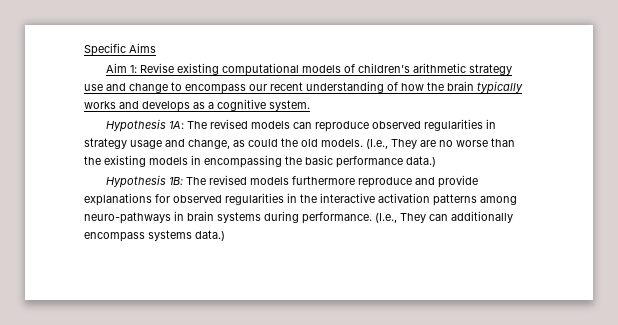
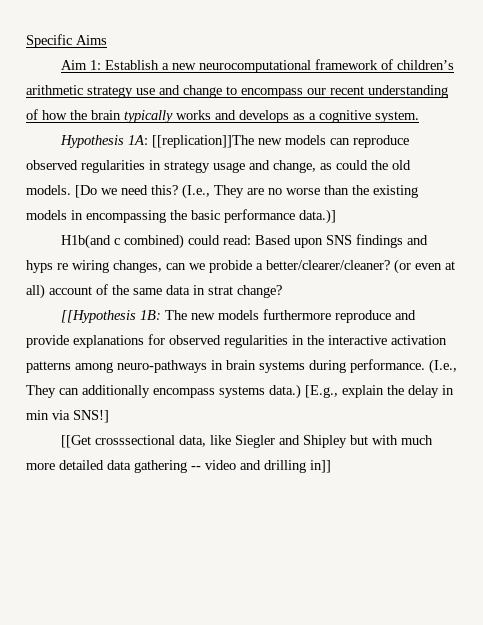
- Aim 1: Revise existing computational models of children’s arithmetic strategy use and change to encompass our recent understanding of how the brain typically works and develops as a cognitive system.
+ Aim 1: Establish a new neurocomputational framework of children’s arithmetic strategy use and change to encompass our recent understanding of how the brain typically works and develops as a cognitive system.
- Hypothesis 1A: The revised models can reproduce observed regularities in strategy usage and change, as could the old models.
+ Hypothesis 1A: [[replication]]The new models can reproduce observed regularities in strategy usage and change, as could the old models.
+ [Do we need this?
- (I.e., They are no worse than the existing models in encompassing the basic performance data.)
- Hypothesis 1B: The revised models furthermore reproduce and provide explanations for observed regularities in the interactive activation patterns among neuro-pathways in brain systems during performance.
+ (I.e., They are no worse than the existing models in encompassing the basic performance data.)]
+ H1b(and c combined) could read: Based upon SNS findings and hyps re wiring changes, can we probide a better/clearer/cleaner? (or even at all) account of the same data in strat change?
+ [[Hypothesis 1B: The new models furthermore reproduce and provide explanations for observed regularities in the interactive activation patterns among neuro-pathways in brain systems during performance.
+ [E.g., explain the delay in min via SNS!]
+ [[Get crosssectional data, like Siegler and Shipley but with much more detailed data gathering -- video and drilling in]]

